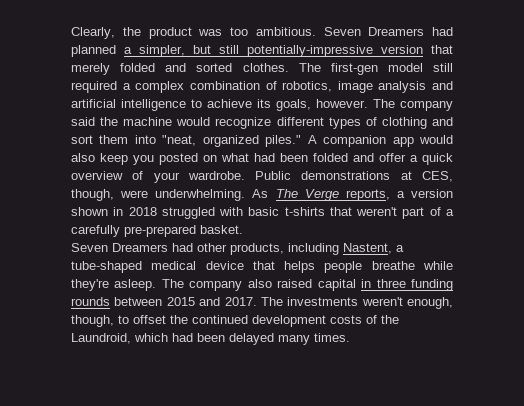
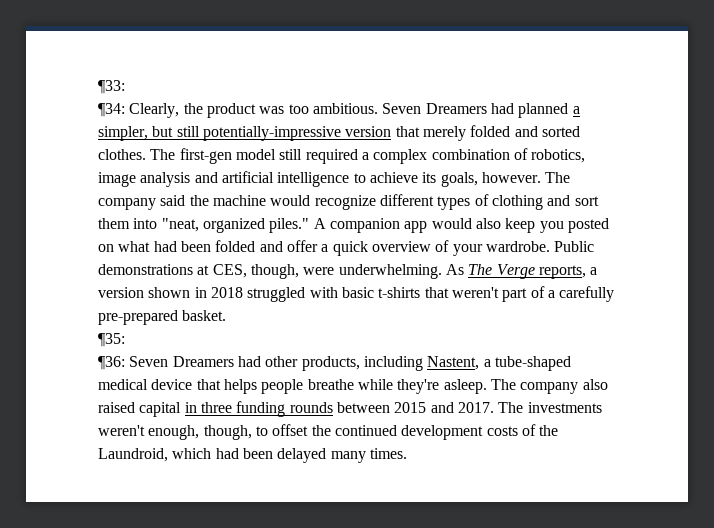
- Clearly, the product was too ambitious.
+ ¶33:
+ ¶34: Clearly, the product was too ambitious.
- Seven Dreamers had other products, including Nastent, a tube-shaped medical device that helps people breathe while they're asleep.
+ ¶35:
+ ¶36: Seven Dreamers had other products, including Nastent, a tube-shaped medical device that helps people breathe while they're asleep.

